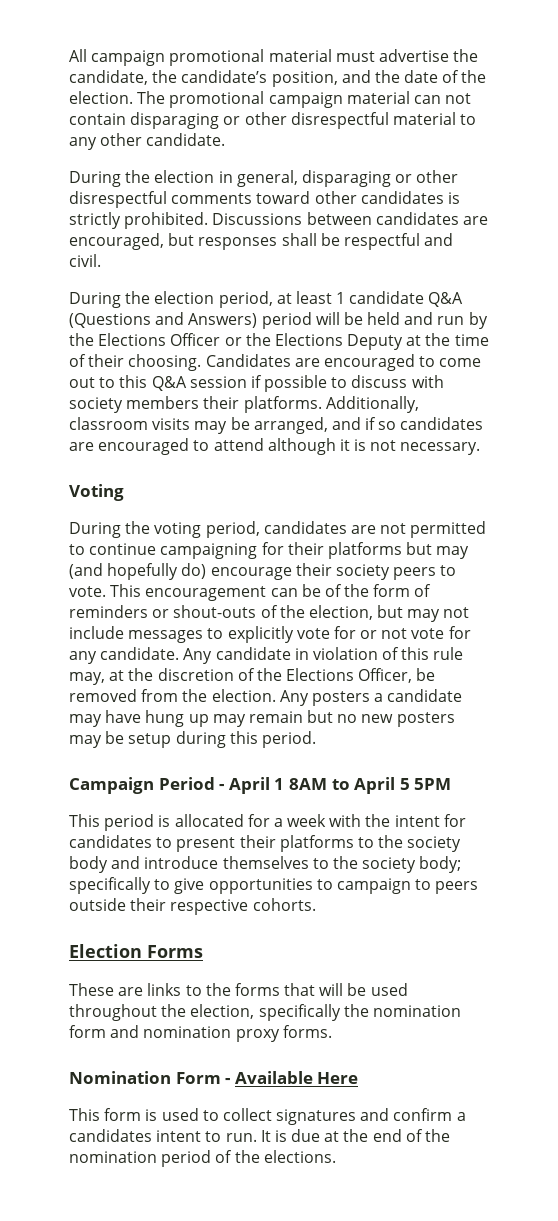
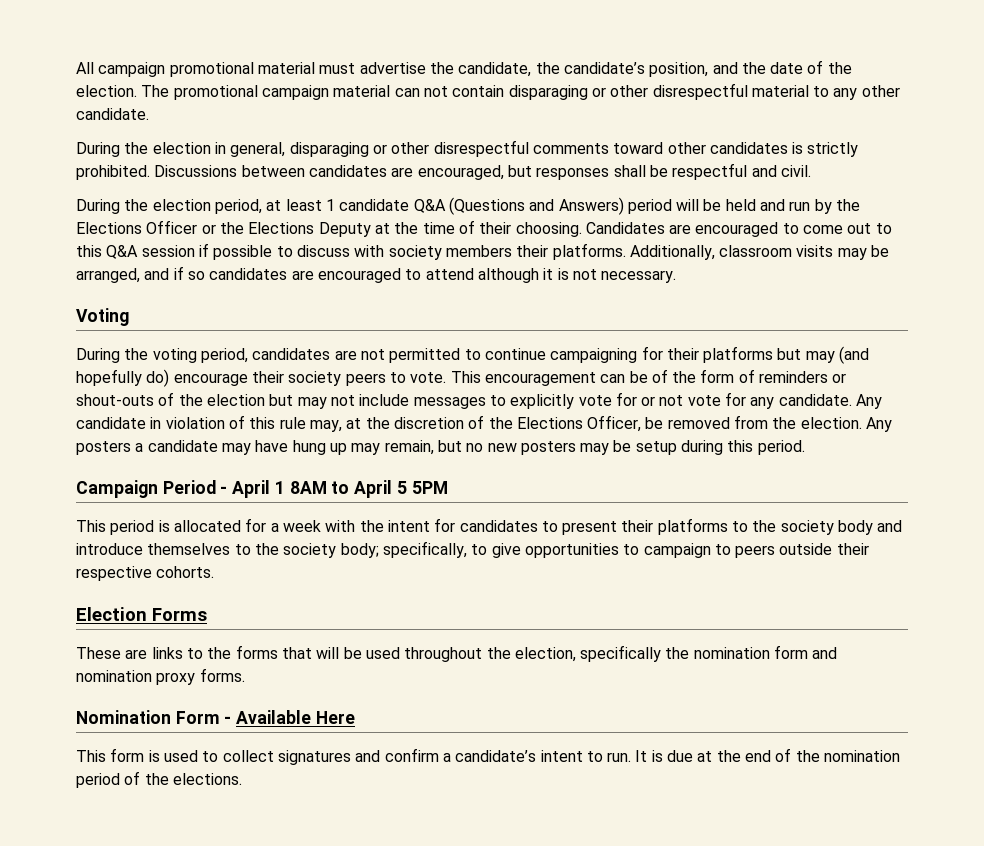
- This encouragement can be of the form of reminders or shout-outs of the election, but may not include messages to explicitly vote for or not vote for any candidate.
+ This encouragement can be of the form of reminders or shout-outs of the election but may not include messages to explicitly vote for or not vote for any candidate.
- Any posters a candidate may have hung up may remain but no new posters may be setup during this period.
+ Any posters a candidate may have hung up may remain, but no new posters may be setup during this period.
- This period is allocated for a week with the intent for candidates to present their platforms to the society body and introduce themselves to the society body; specifically to give opportunities to campaign to peers outside their respective cohorts.
+ This period is allocated for a week with the intent for candidates to present their platforms to the society body and introduce themselves to the society body; specifically, to give opportunities to campaign to peers outside their respective cohorts.
- This form is used to collect signatures and confirm a candidates intent to run.
+ This form is used to collect signatures and confirm a candidate’s intent to run.

